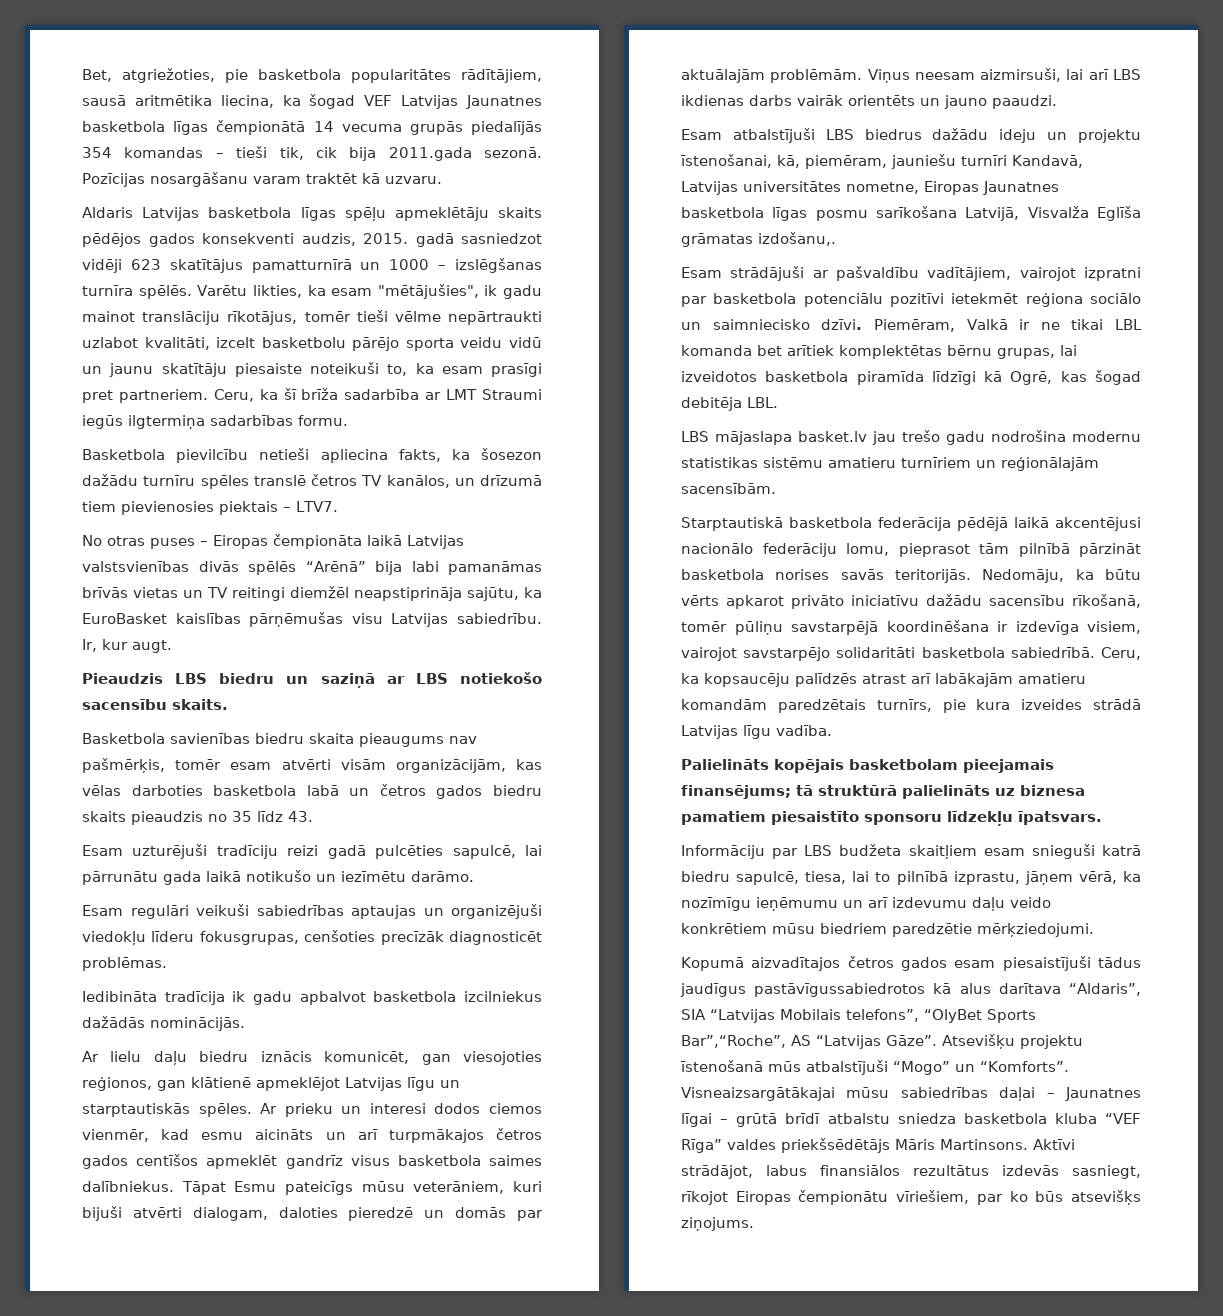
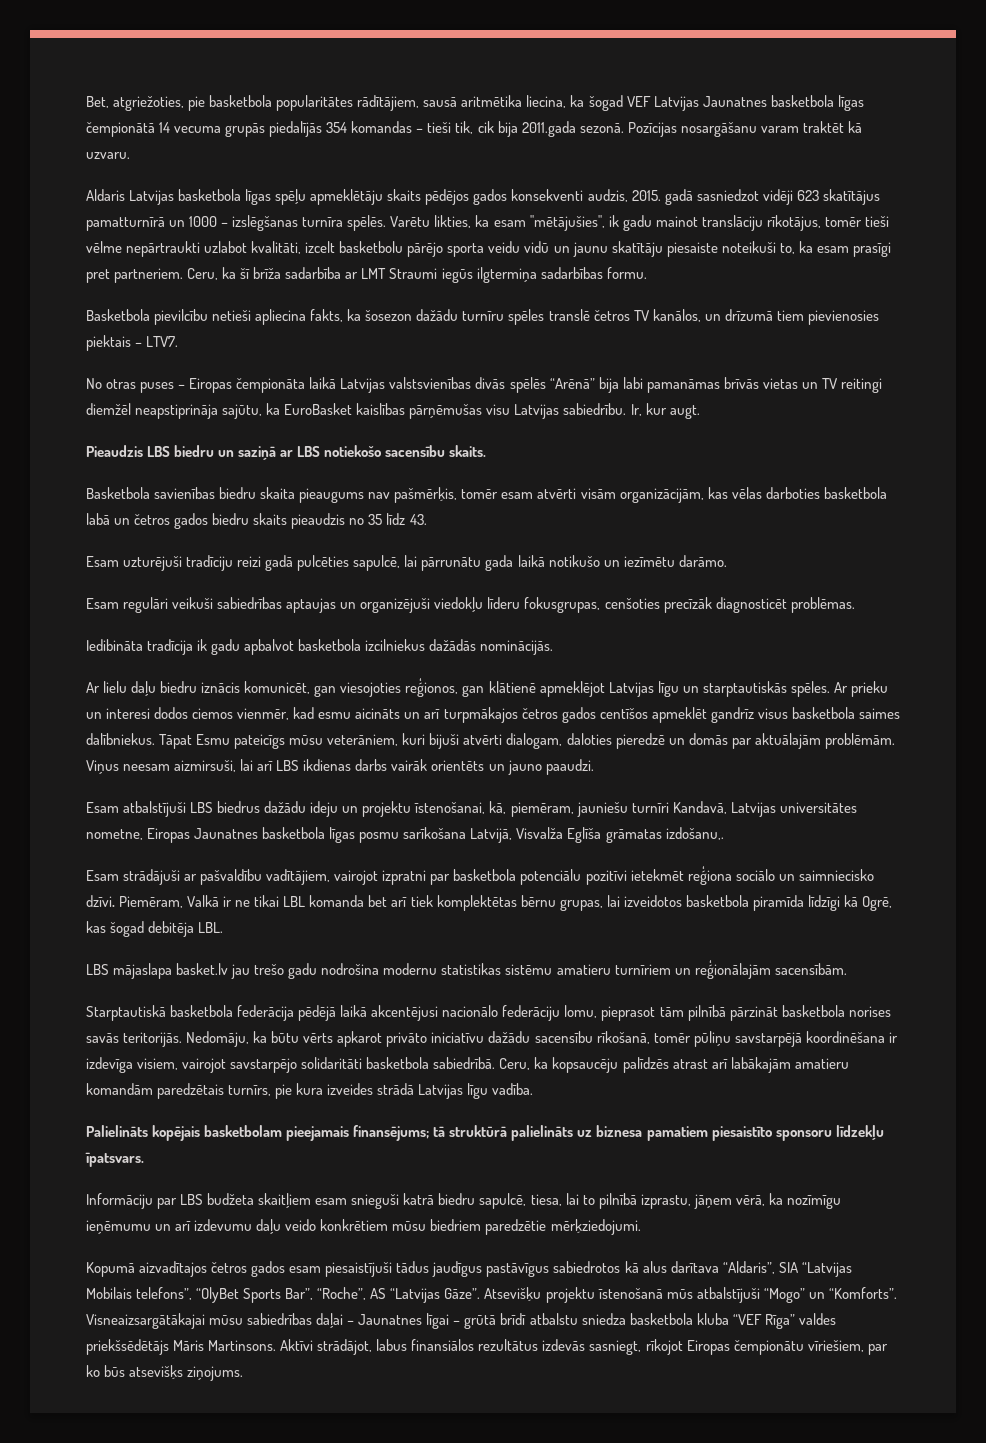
- Piemēram, Valkā ir ne tikai LBL komanda bet arītiek komplektētas bērnu grupas, lai izveidotos basketbola piramīda līdzīgi kā Ogrē, kas šogad debitēja LBL.
+ Piemēram, Valkā ir ne tikai LBL komanda bet arī tiek komplektētas bērnu grupas, lai izveidotos basketbola piramīda līdzīgi kā Ogrē, kas šogad debitēja LBL.
- Kopumā aizvadītajos četros gados esam piesaistījuši tādus jaudīgus pastāvīgussabiedrotos kā alus darītava “Aldaris”, SIA “Latvijas Mobilais telefons”, “OlyBet Sports Bar”,“Roche”, AS “Latvijas Gāze”.
+ Kopumā aizvadītajos četros gados esam piesaistījuši tādus jaudīgus pastāvīgus sabiedrotos kā alus darītava “Aldaris”, SIA “Latvijas Mobilais telefons”, “OlyBet Sports Bar”, “Roche”, AS “Latvijas Gāze”.

